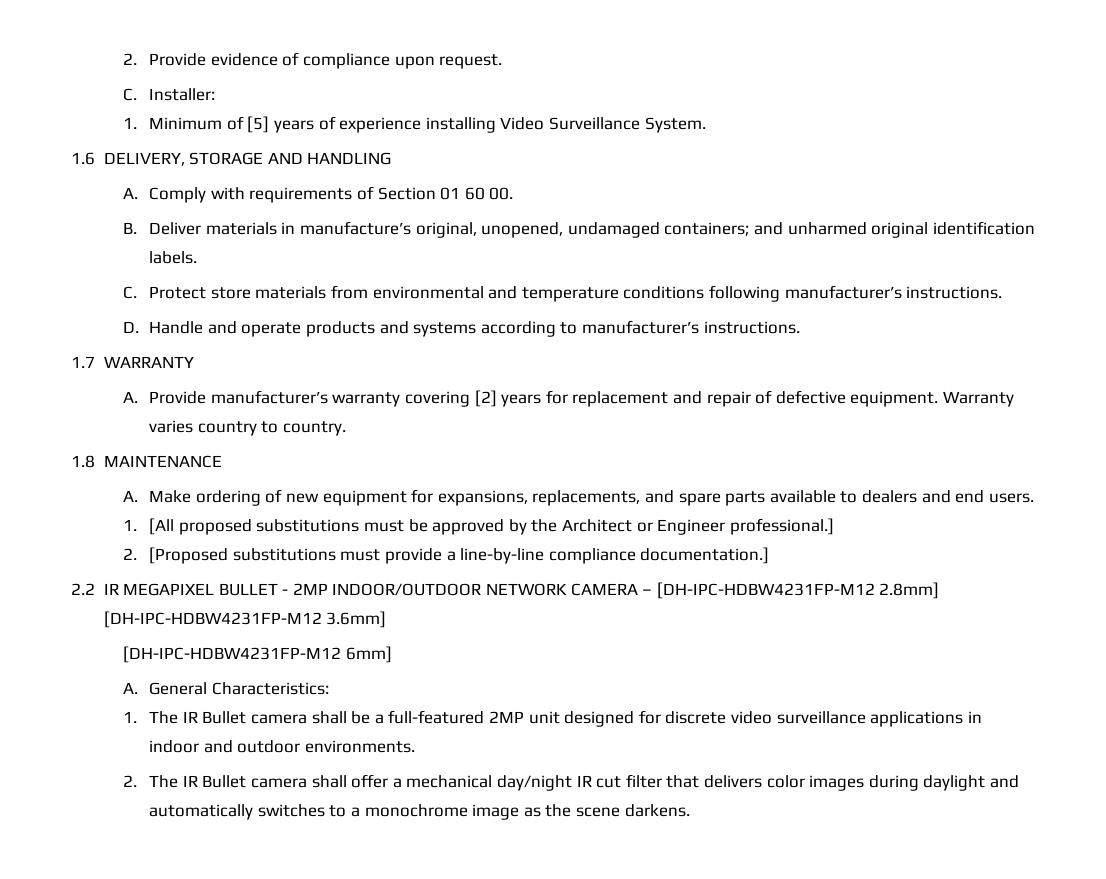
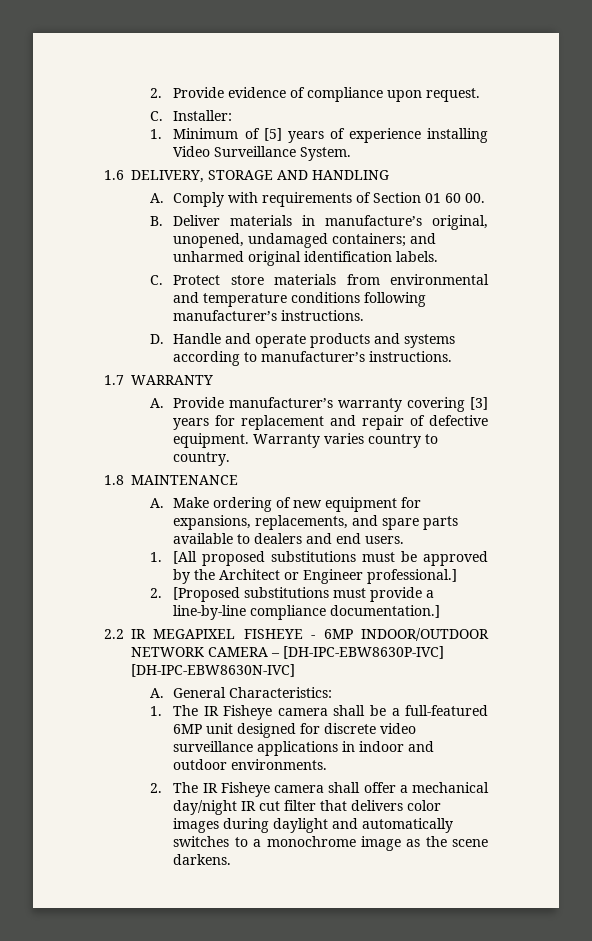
- A. Provide manufacturer’s warranty covering [2] years for replacement and repair of defective equipment.
+ A. Provide manufacturer’s warranty covering [3] years for replacement and repair of defective equipment.
- 2.2 IR MEGAPIXEL BULLET - 2MP INDOOR/OUTDOOR NETWORK CAMERA – [DH-IPC-HDBW4231FP-M12 2.8mm] [DH-IPC-HDBW4231FP-M12 3.6mm]
- [DH-IPC-HDBW4231FP-M12 6mm]
+ 2.2 IR MEGAPIXEL FISHEYE - 6MP INDOOR/OUTDOOR NETWORK CAMERA – [DH-IPC-EBW8630P-IVC] [DH-IPC-EBW8630N-IVC]
- 1. The IR Bullet camera shall be a full-featured 2MP unit designed for discrete video surveillance applications in indoor and outdoor environments.
+ 1. The IR Fisheye camera shall be a full-featured 6MP unit designed for discrete video surveillance applications in indoor and outdoor environments.
- 2. The IR Bullet camera shall offer a mechanical day/night IR cut filter that delivers color images during daylight and automatically switches to a monochrome image as the scene darkens.
+ 2. The IR Fisheye camera shall offer a mechanical day/night IR cut filter that delivers color images during daylight and automatically switches to a monochrome image as the scene darkens.

